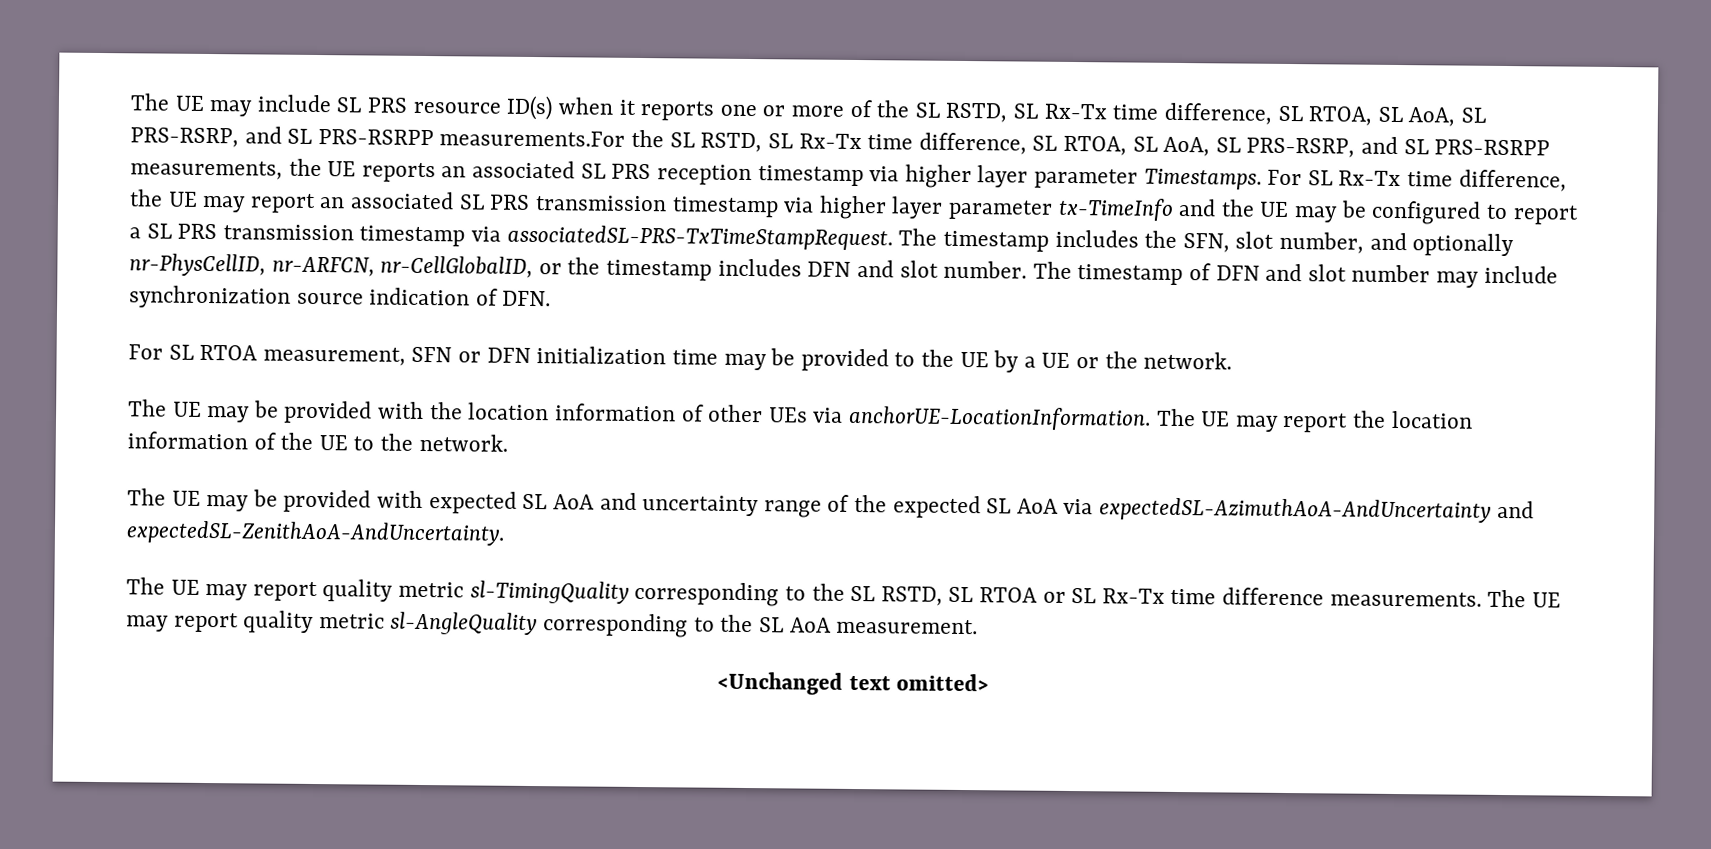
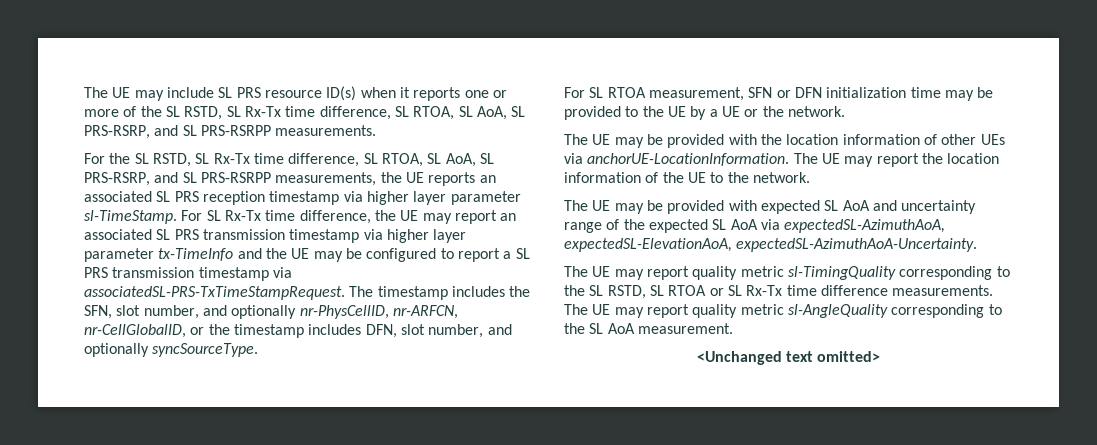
- The UE may include SL PRS resource ID(s) when it reports one or more of the SL RSTD, SL Rx-Tx time difference, SL RTOA, SL AoA, SL PRS-RSRP, and SL PRS-RSRPP measurements.For the SL RSTD, SL Rx-Tx time difference, SL RTOA, SL AoA, SL PRS-RSRP, and SL PRS-RSRPP measurements, the UE reports an associated SL PRS reception timestamp via higher layer parameter Timestamps.
+ The UE may include SL PRS resource ID(s) when it reports one or more of the SL RSTD, SL Rx-Tx time difference, SL RTOA, SL AoA, SL PRS-RSRP, and SL PRS-RSRPP measurements.
+ For the SL RSTD, SL Rx-Tx time difference, SL RTOA, SL AoA, SL PRS-RSRP, and SL PRS-RSRPP measurements, the UE reports an associated SL PRS reception timestamp via higher layer parameter sl-TimeStamp.
- The timestamp includes the SFN, slot number, and optionally nr-PhysCellID, nr-ARFCN, nr-CellGlobalID, or the timestamp includes DFN and slot number. The timestamp of DFN and slot number may include synchronization source indication of DFN.
+ The timestamp includes the SFN, slot number, and optionally nr-PhysCellID, nr-ARFCN, nr-CellGlobalID, or the timestamp includes DFN, slot number, and optionally syncSourceType.
- The UE may be provided with expected SL AoA and uncertainty range of the expected SL AoA via expectedSL-AzimuthAoA-AndUncertainty and expectedSL-ZenithAoA-AndUncertainty.
+ The UE may be provided with expected SL AoA and uncertainty range of the expected SL AoA via expectedSL-AzimuthAoA, expectedSL-ElevationAoA, expectedSL-AzimuthAoA-Uncertainty.

